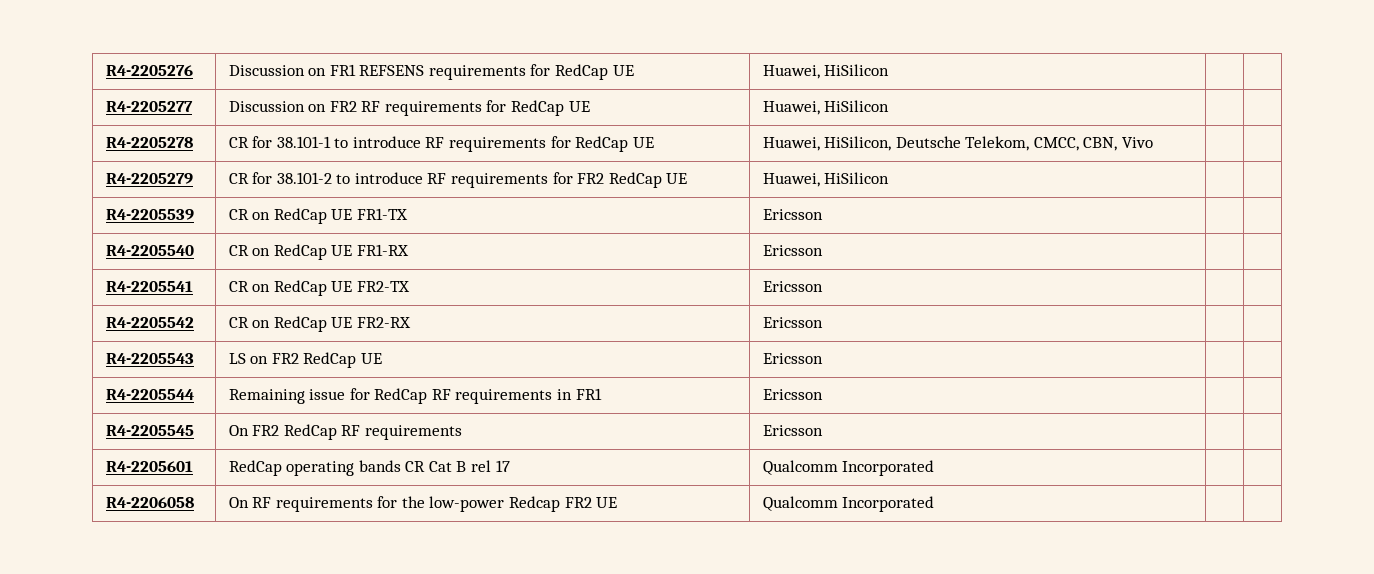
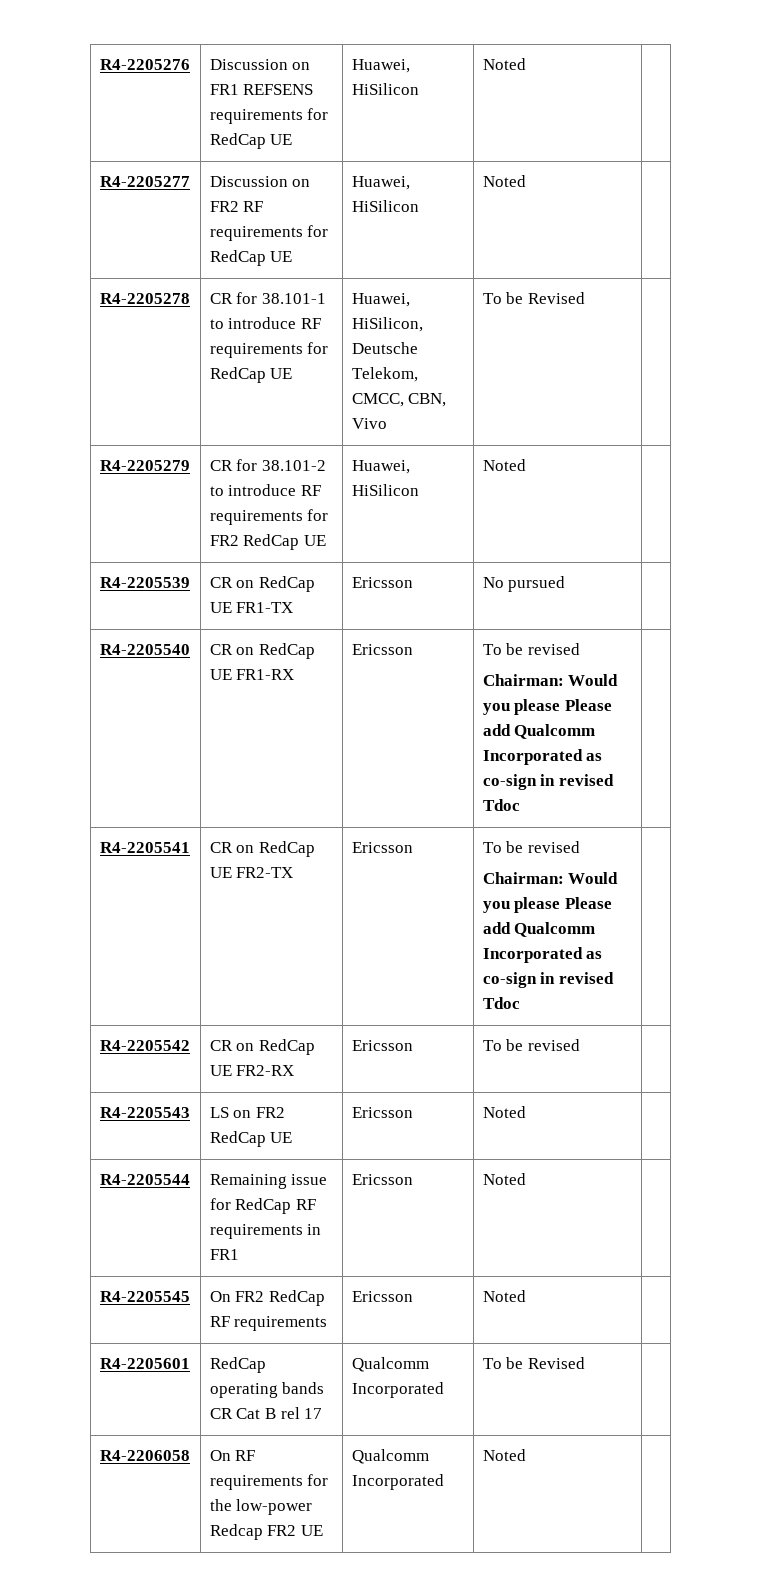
- R4-2205276 | Discussion on FR1 REFSENS requirements for RedCap UE | Huawei, HiSilicon | |
+ R4-2205276 | Discussion on FR1 REFSENS requirements for RedCap UE | Huawei, HiSilicon | Noted |
- R4-2205277 | Discussion on FR2 RF requirements for RedCap UE | Huawei, HiSilicon | |
+ R4-2205277 | Discussion on FR2 RF requirements for RedCap UE | Huawei, HiSilicon | Noted |
- R4-2205278 | CR for 38.101-1 to introduce RF requirements for RedCap UE | Huawei, HiSilicon, Deutsche Telekom, CMCC, CBN, Vivo | |
+ R4-2205278 | CR for 38.101-1 to introduce RF requirements for RedCap UE | Huawei, HiSilicon, Deutsche Telekom, CMCC, CBN, Vivo | To be Revised |
- R4-2205279 | CR for 38.101-2 to introduce RF requirements for FR2 RedCap UE | Huawei, HiSilicon | |
+ R4-2205279 | CR for 38.101-2 to introduce RF requirements for FR2 RedCap UE | Huawei, HiSilicon | Noted |
- R4-2205539 | CR on RedCap UE FR1-TX | Ericsson | |
+ R4-2205539 | CR on RedCap UE FR1-TX | Ericsson | No pursued |
- R4-2205540 | CR on RedCap UE FR1-RX | Ericsson | |
+ R4-2205540 | CR on RedCap UE FR1-RX | Ericsson | To be revised
+ Chairman: Would you please Please add Qualcomm Incorporated as co-sign in revised Tdoc |
- R4-2205541 | CR on RedCap UE FR2-TX | Ericsson | |
+ R4-2205541 | CR on RedCap UE FR2-TX | Ericsson | To be revised
+ Chairman: Would you please Please add Qualcomm Incorporated as co-sign in revised Tdoc |
- R4-2205542 | CR on RedCap UE FR2-RX | Ericsson | |
+ R4-2205542 | CR on RedCap UE FR2-RX | Ericsson | To be revised |
- R4-2205543 | LS on FR2 RedCap UE | Ericsson | |
+ R4-2205543 | LS on FR2 RedCap UE | Ericsson | Noted |
- R4-2205544 | Remaining issue for RedCap RF requirements in FR1 | Ericsson | |
+ R4-2205544 | Remaining issue for RedCap RF requirements in FR1 | Ericsson | Noted |
- R4-2205545 | On FR2 RedCap RF requirements | Ericsson | |
+ R4-2205545 | On FR2 RedCap RF requirements | Ericsson | Noted |
- R4-2205601 | RedCap operating bands CR Cat B rel 17 | Qualcomm Incorporated | |
+ R4-2205601 | RedCap operating bands CR Cat B rel 17 | Qualcomm Incorporated | To be Revised |
- R4-2206058 | On RF requirements for the low-power Redcap FR2 UE | Qualcomm Incorporated | |
+ R4-2206058 | On RF requirements for the low-power Redcap FR2 UE | Qualcomm Incorporated | Noted |

